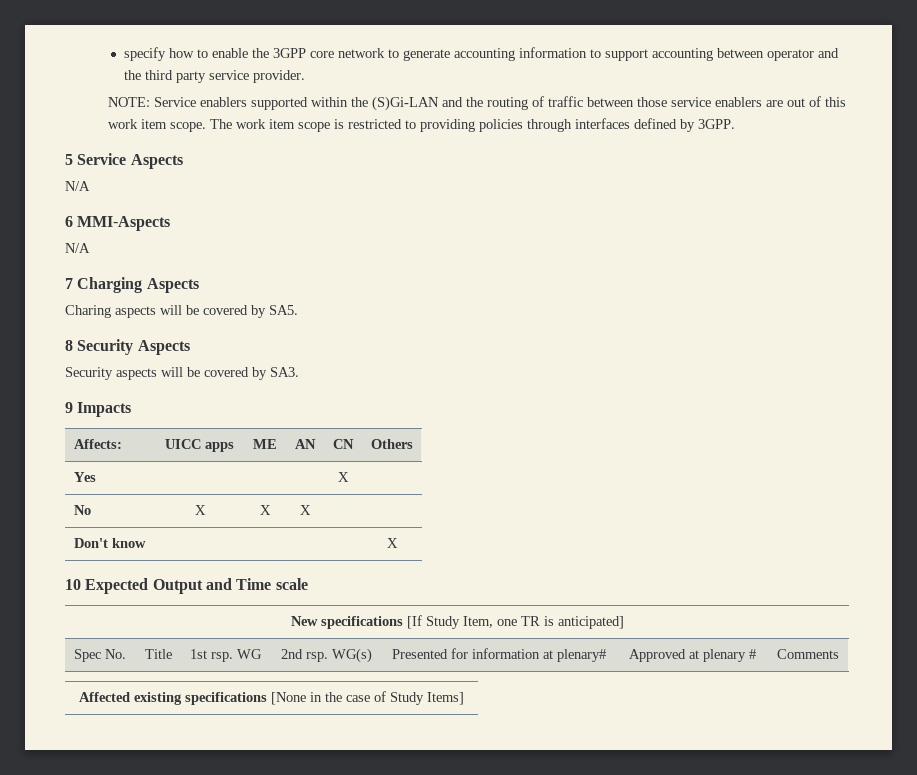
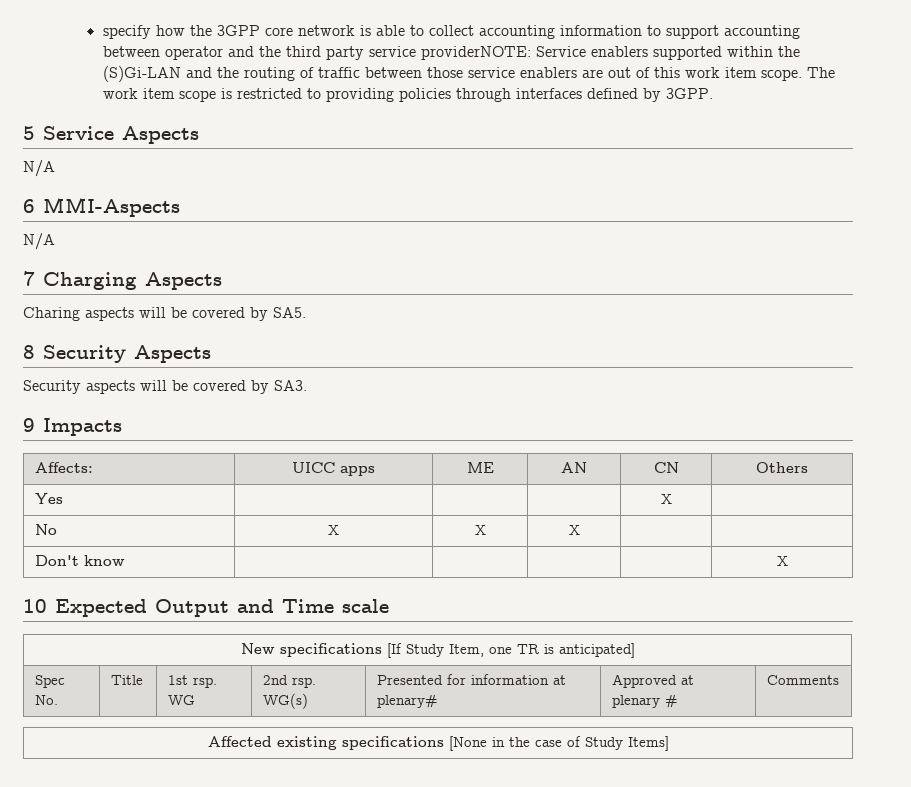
- specify how to enable the 3GPP core network to generate accounting information to support accounting between operator and the third party service provider.
- NOTE: Service enablers supported within the (S)Gi-LAN and the routing of traffic between those service enablers are out of this work item scope.
+ specify how the 3GPP core network is able to collect accounting information to support accounting between operator and the third party service providerNOTE: Service enablers supported within the (S)Gi-LAN and the routing of traffic between those service enablers are out of this work item scope.

